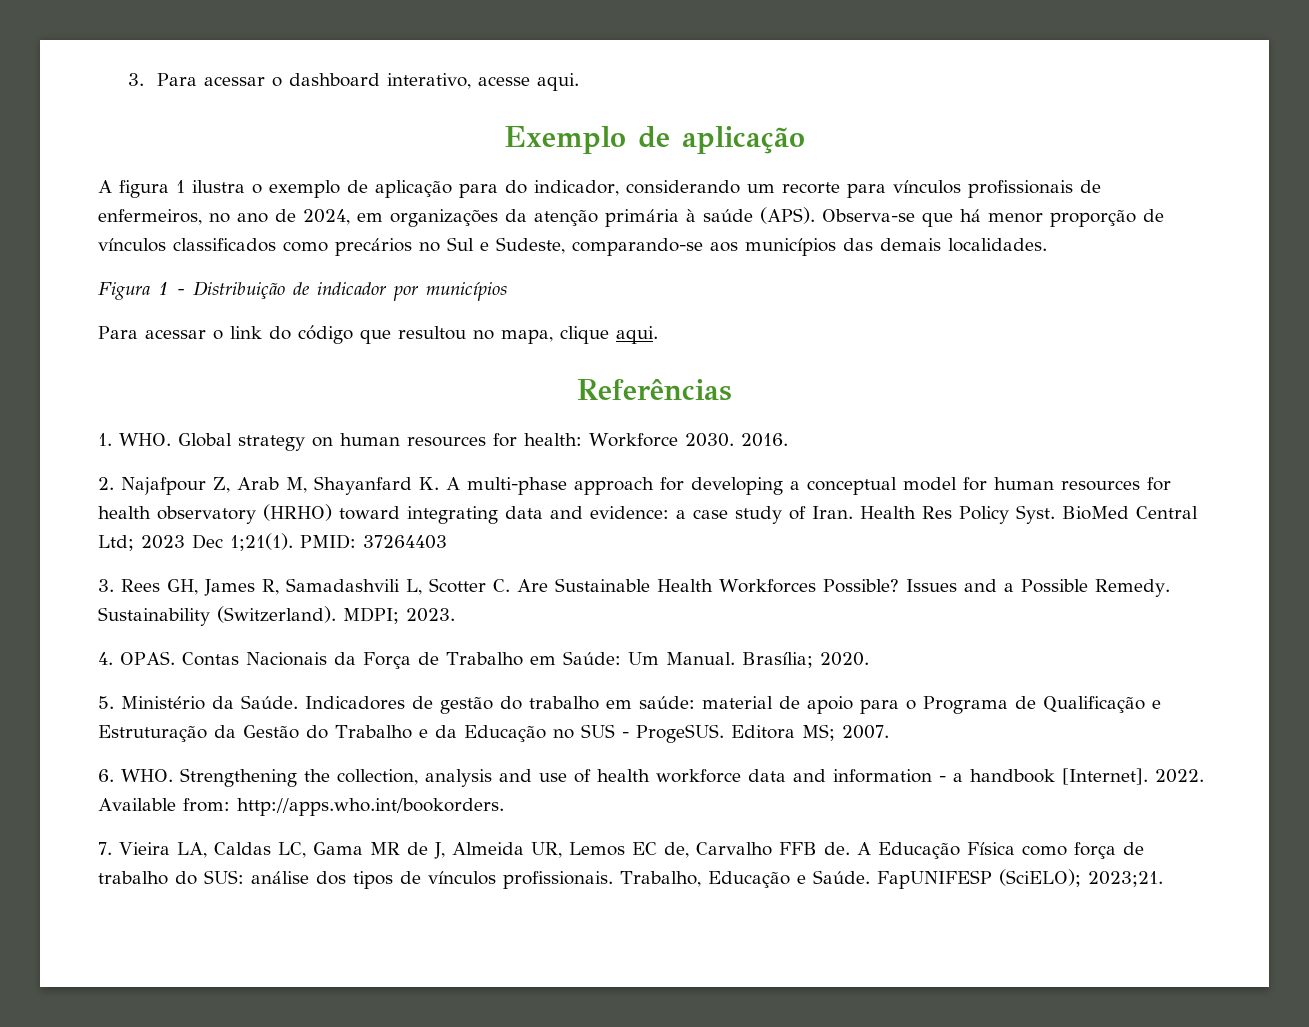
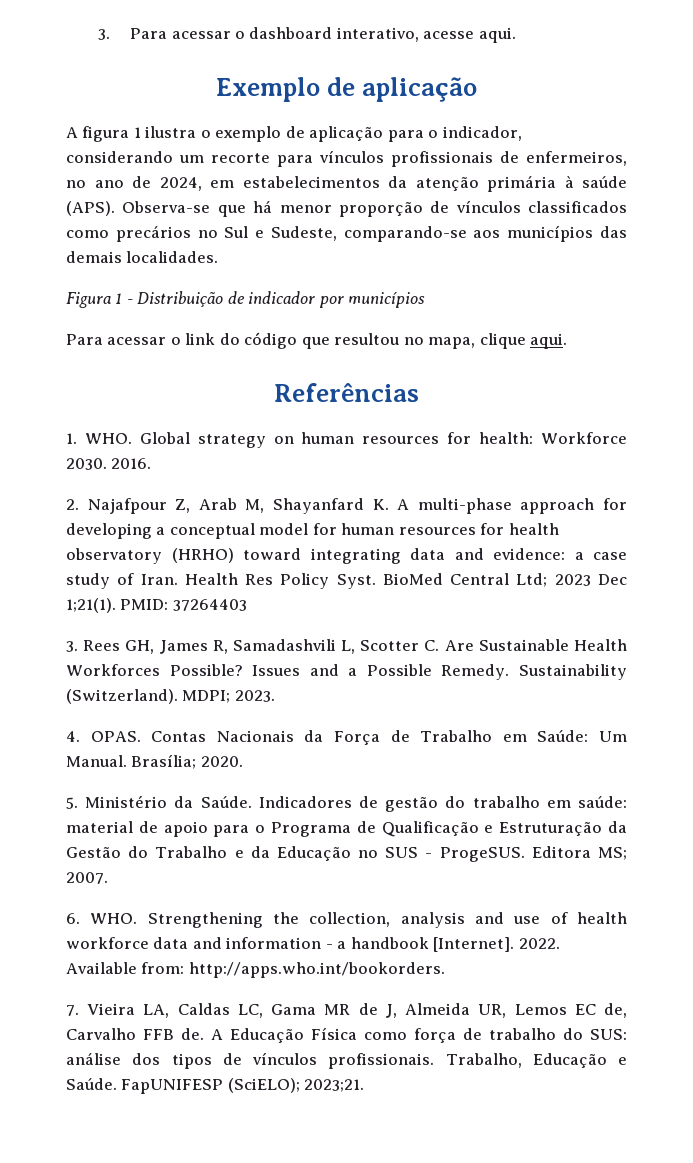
- A figura 1 ilustra o exemplo de aplicação para do indicador, considerando um recorte para vínculos profissionais de enfermeiros, no ano de 2024, em organizações da atenção primária à saúde (APS).
+ A figura 1 ilustra o exemplo de aplicação para o indicador, considerando um recorte para vínculos profissionais de enfermeiros, no ano de 2024, em estabelecimentos da atenção primária à saúde (APS).

